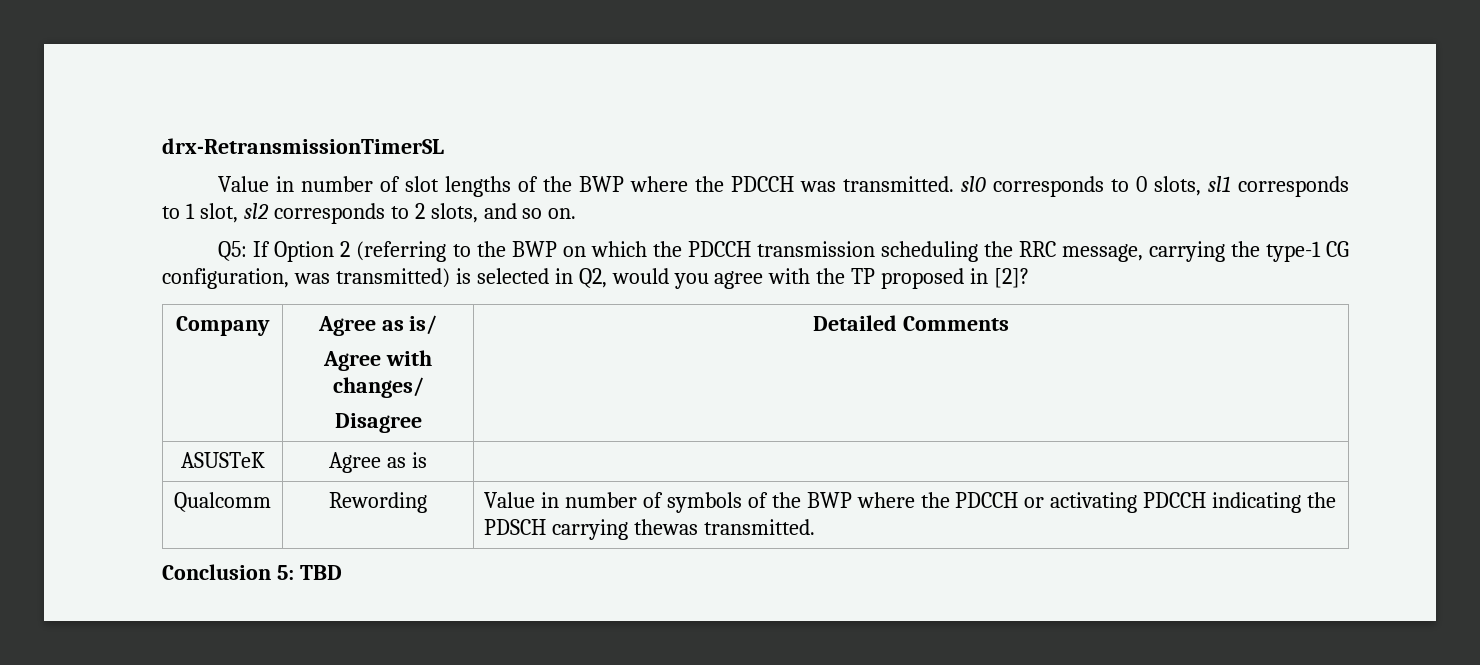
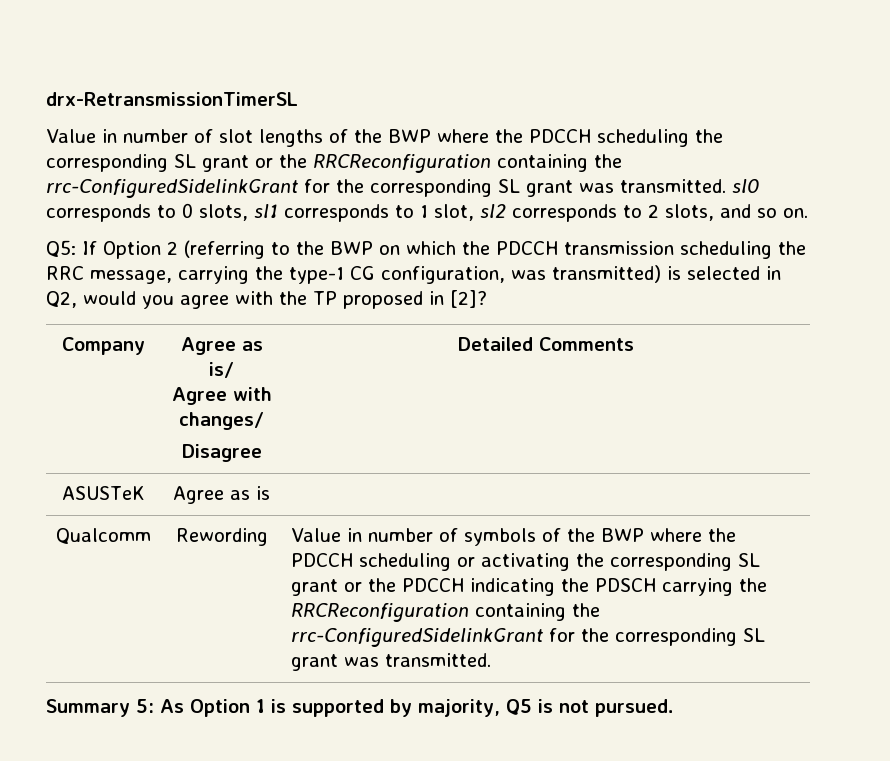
- Value in number of slot lengths of the BWP where the PDCCH was transmitted. sl0 corresponds to 0 slots, sl1 corresponds to 1 slot, sl2 corresponds to 2 slots, and so on.
+ Value in number of slot lengths of the BWP where the PDCCH scheduling the corresponding SL grant or the RRCReconfiguration containing the rrc-ConfiguredSidelinkGrant for the corresponding SL grant was transmitted. sl0 corresponds to 0 slots, sl1 corresponds to 1 slot, sl2 corresponds to 2 slots, and so on.
- Qualcomm | Rewording | Value in number of symbols of the BWP where the PDCCH or activating PDCCH indicating the PDSCH carrying thewas transmitted.
- Conclusion 5: TBD
+ Qualcomm | Rewording | Value in number of symbols of the BWP where the PDCCH scheduling or activating the corresponding SL grant or the PDCCH indicating the PDSCH carrying the RRCReconfiguration containing the rrc-ConfiguredSidelinkGrant for the corresponding SL grant was transmitted.
+ Summary 5: As Option 1 is supported by majority, Q5 is not pursued.

